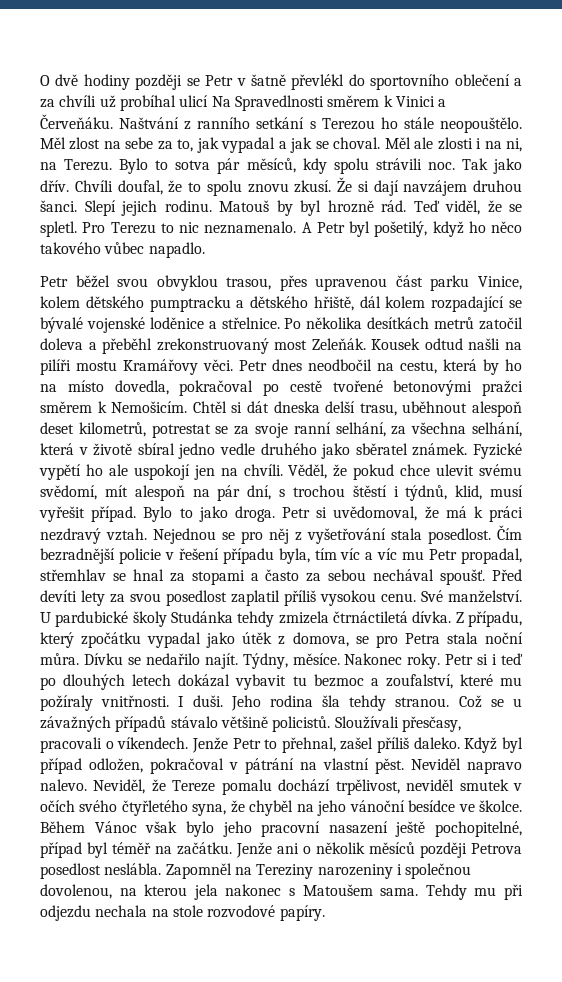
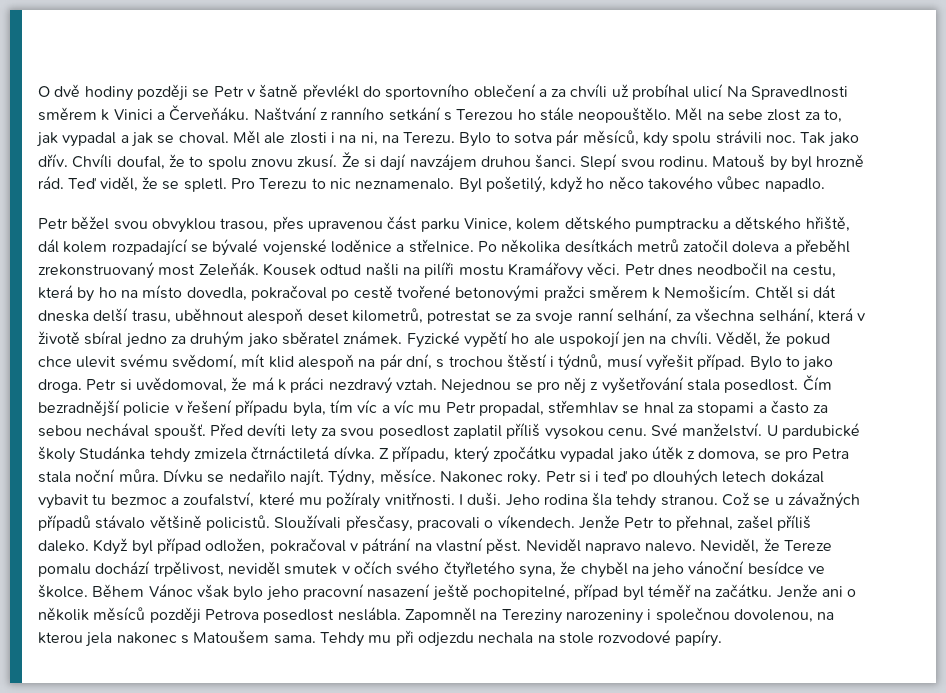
- Měl zlost na sebe za to, jak vypadal a jak se choval.
+ Měl na sebe zlost za to, jak vypadal a jak se choval.
- Slepí jejich rodinu.
+ Slepí svou rodinu.
- A Petr byl pošetilý, když ho něco takového vůbec napadlo.
+ Byl pošetilý, když ho něco takového vůbec napadlo.
- Chtěl si dát dneska delší trasu, uběhnout alespoň deset kilometrů, potrestat se za svoje ranní selhání, za všechna selhání, která v životě sbíral jedno vedle druhého jako sběratel známek.
+ Chtěl si dát dneska delší trasu, uběhnout alespoň deset kilometrů, potrestat se za svoje ranní selhání, za všechna selhání, která v životě sbíral jedno za druhým jako sběratel známek.
- Věděl, že pokud chce ulevit svému svědomí, mít alespoň na pár dní, s trochou štěstí i týdnů, klid, musí vyřešit případ.
+ Věděl, že pokud chce ulevit svému svědomí, mít klid alespoň na pár dní, s trochou štěstí i týdnů, musí vyřešit případ.

